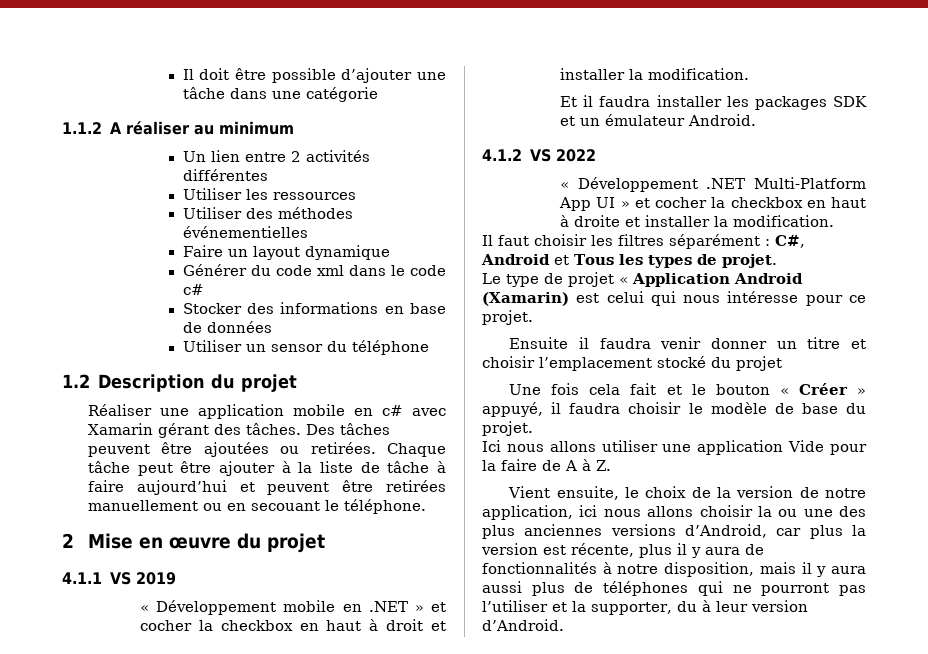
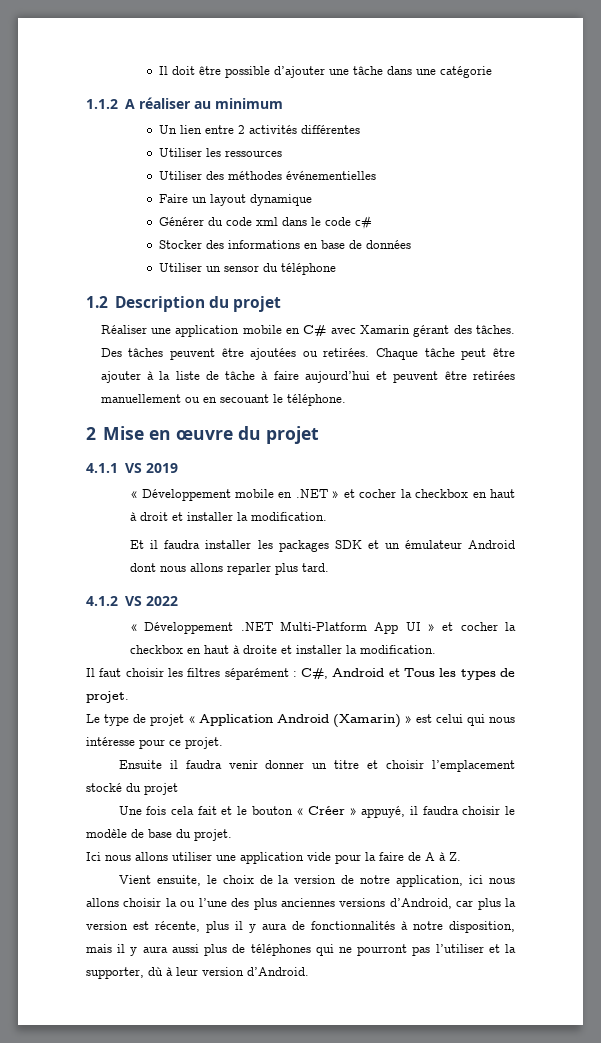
- Réaliser une application mobile en c# avec Xamarin gérant des tâches.
+ Réaliser une application mobile en C# avec Xamarin gérant des tâches.
- Et il faudra installer les packages SDK et un émulateur Android.
+ Et il faudra installer les packages SDK et un émulateur Android dont nous allons reparler plus tard.
- Le type de projet « Application Android (Xamarin) est celui qui nous intéresse pour ce projet.
+ Le type de projet « Application Android (Xamarin) » est celui qui nous intéresse pour ce projet.
- Ici nous allons utiliser une application Vide pour la faire de A à Z.
+ Ici nous allons utiliser une application vide pour la faire de A à Z.
- Vient ensuite, le choix de la version de notre application, ici nous allons choisir la ou une des plus anciennes versions d’Android, car plus la version est récente, plus il y aura de fonctionnalités à notre disposition, mais il y aura aussi plus de téléphones qui ne pourront pas l’utiliser et la supporter, du à leur version d’Android.
+ Vient ensuite, le choix de la version de notre application, ici nous allons choisir la ou l’une des plus anciennes versions d’Android, car plus la version est récente, plus il y aura de fonctionnalités à notre disposition, mais il y aura aussi plus de téléphones qui ne pourront pas l’utiliser et la supporter, dù à leur version d’Android.

